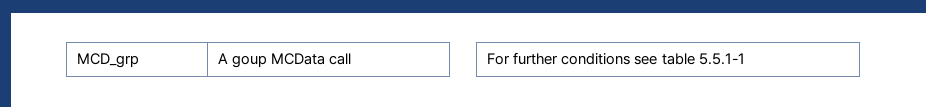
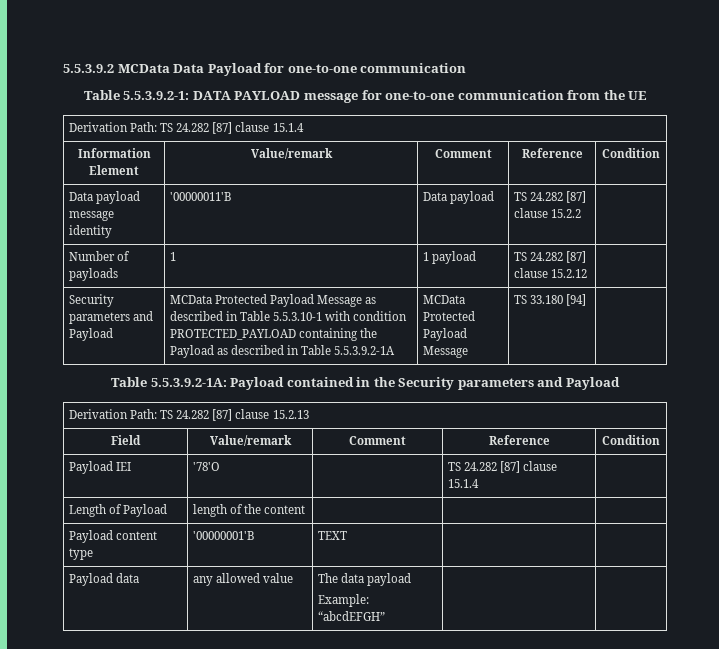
- MCD_grp | A goup MCData call
- For further conditions see table 5.5.1-1
+ 5.5.3.9.2 MCData Data Payload for one-to-one communication
+ Table 5.5.3.9.2-1: DATA PAYLOAD message for one-to-one communication from the UE
+ Derivation Path: TS 24.282 [87] clause 15.1.4
+ Information Element | Value/remark | Comment | Reference | Condition
+ Data payload message identity | '00000011'B | Data payload | TS 24.282 [87] clause 15.2.2 |
+ Number of payloads | 1 | 1 payload | TS 24.282 [87] clause 15.2.12 |
+ Security parameters and Payload | MCData Protected Payload Message as described in Table 5.5.3.10-1 with condition PROTECTED_PAYLOAD containing the Payload as described in Table 5.5.3.9.2-1A | MCData Protected Payload Message | TS 33.180 [94] |
+ Table 5.5.3.9.2-1A: Payload contained in the Security parameters and Payload
+ Derivation Path: TS 24.282 [87] clause 15.2.13
+ Field | Value/remark | Comment | Reference | Condition
+ Payload IEI | '78'O | | TS 24.282 [87] clause 15.1.4 |
+ Length of Payload | length of the content | | |
+ Payload content type | '00000001'B | TEXT | |
+ Payload data | any allowed value | The data payload
+ Example: “abcdEFGH” | |

